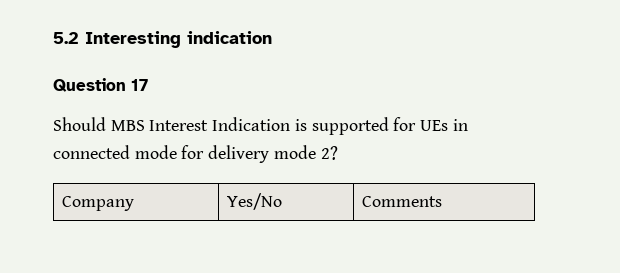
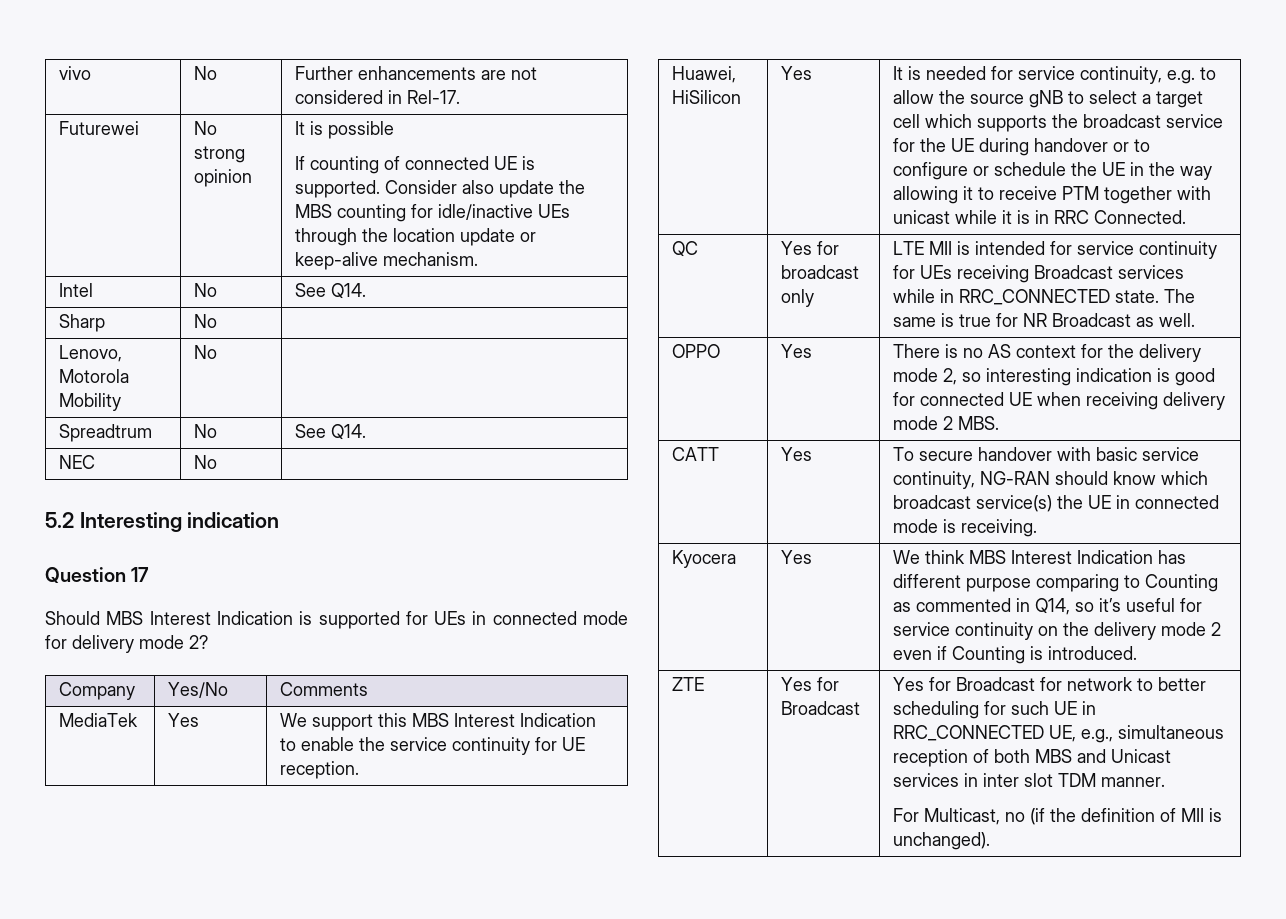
+ vivo | No | Further enhancements are not considered in Rel-17.
+ Futurewei | No strong opinion | It is possible
+ If counting of connected UE is supported. Consider also update the MBS counting for idle/inactive UEs through the location update or keep-alive mechanism.
+ Intel | No | See Q14.
+ Sharp | No |
+ Lenovo, Motorola Mobility | No |
+ Spreadtrum | No | See Q14.
+ NEC | No |
+ MediaTek | Yes | We support this MBS Interest Indication to enable the service continuity for UE reception.
+ Huawei, HiSilicon | Yes | It is needed for service continuity, e.g. to allow the source gNB to select a target cell which supports the broadcast service for the UE during handover or to configure or schedule the UE in the way allowing it to receive PTM together with unicast while it is in RRC Connected.
+ QC | Yes for broadcast only | LTE MII is intended for service continuity for UEs receiving Broadcast services while in RRC_CONNECTED state. The same is true for NR Broadcast as well.
+ OPPO | Yes | There is no AS context for the delivery mode 2, so interesting indication is good for connected UE when receiving delivery mode 2 MBS.
+ CATT | Yes | To secure handover with basic service continuity, NG-RAN should know which broadcast service(s) the UE in connected mode is receiving.
+ Kyocera | Yes | We think MBS Interest Indication has different purpose comparing to Counting as commented in Q14, so it’s useful for service continuity on the delivery mode 2 even if Counting is introduced.
+ ZTE | Yes for Broadcast | Yes for Broadcast for network to better scheduling for such UE in RRC_CONNECTED UE, e.g., simultaneous reception of both MBS and Unicast services in inter slot TDM manner.
+ For Multicast, no (if the definition of MII is unchanged).

